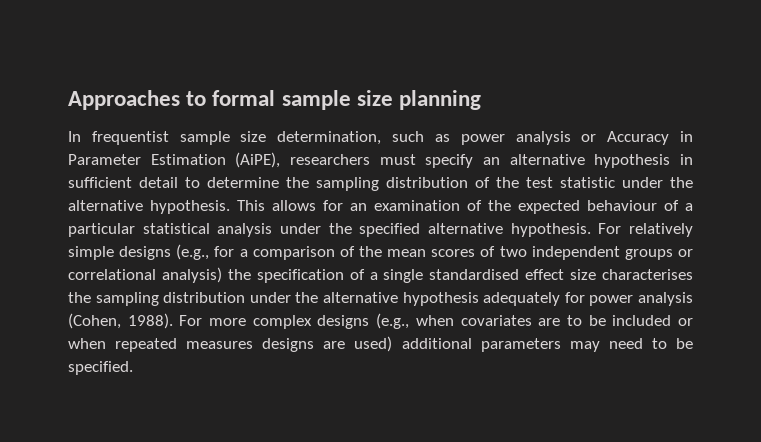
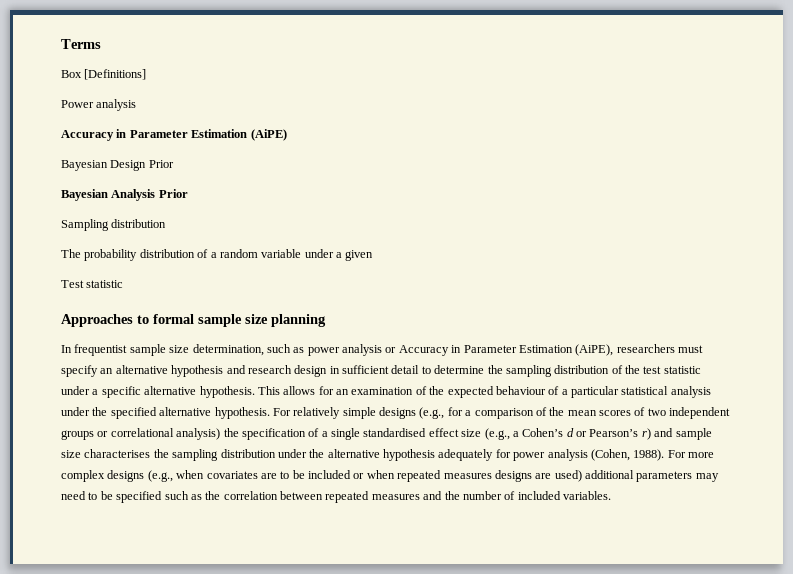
+ Terms
+ Box [Definitions]
+ Power analysis
+ Accuracy in Parameter Estimation (AiPE)
+ Bayesian Design Prior
+ Bayesian Analysis Prior
+ Sampling distribution
+ The probability distribution of a random variable under a given
+ Test statistic
- In frequentist sample size determination, such as power analysis or Accuracy in Parameter Estimation (AiPE), researchers must specify an alternative hypothesis in sufficient detail to determine the sampling distribution of the test statistic under the alternative hypothesis.
+ In frequentist sample size determination, such as power analysis or Accuracy in Parameter Estimation (AiPE), researchers must specify an alternative hypothesis and research design in sufficient detail to determine the sampling distribution of the test statistic under a specific alternative hypothesis.
- For relatively simple designs (e.g., for a comparison of the mean scores of two independent groups or correlational analysis) the specification of a single standardised effect size characterises the sampling distribution under the alternative hypothesis adequately for power analysis (Cohen, 1988).
+ For relatively simple designs (e.g., for a comparison of the mean scores of two independent groups or correlational analysis) the specification of a single standardised effect size (e.g., a Cohen’s d or Pearson’s r) and sample size characterises the sampling distribution under the alternative hypothesis adequately for power analysis (Cohen, 1988).
- For more complex designs (e.g., when covariates are to be included or when repeated measures designs are used) additional parameters may need to be specified.
+ For more complex designs (e.g., when covariates are to be included or when repeated measures designs are used) additional parameters may need to be specified such as the correlation between repeated measures and the number of included variables.

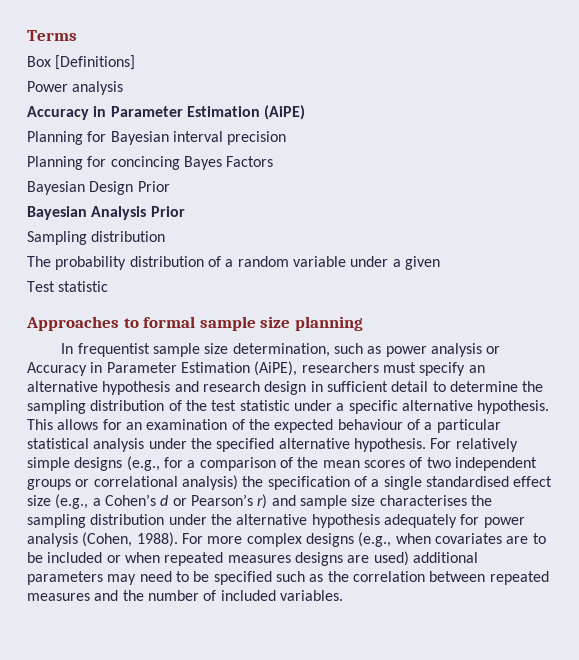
+ Planning for Bayesian interval precision
+ Planning for concincing Bayes Factors

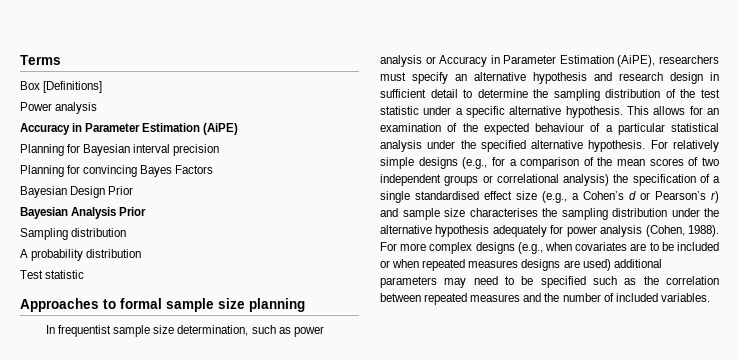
- Planning for concincing Bayes Factors
+ Planning for convincing Bayes Factors
- The probability distribution of a random variable under a given
+ A probability distribution

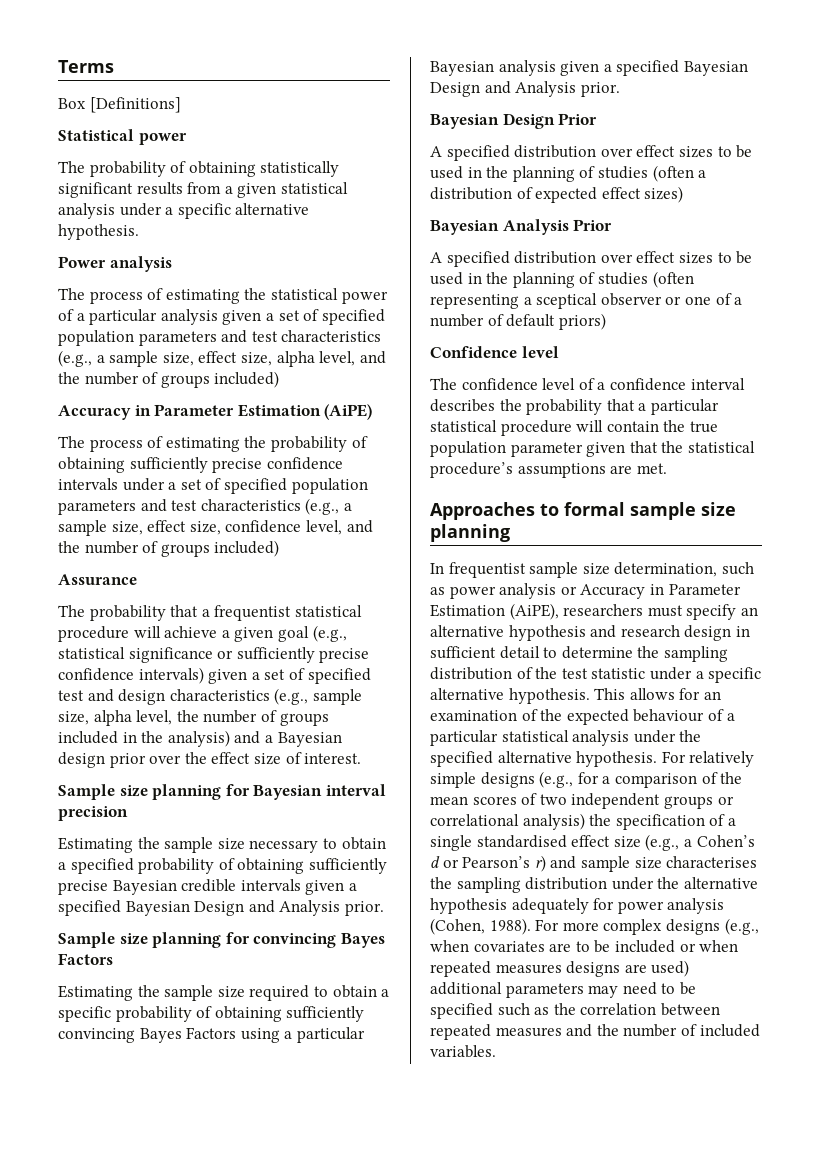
+ Statistical power
+ The probability of obtaining statistically significant results from a given statistical analysis under a specific alternative hypothesis.
  Power analysis
+ The process of estimating the statistical power of a particular analysis given a set of specified population parameters and test characteristics (e.g., a sample size, effect size, alpha level, and the number of groups included)
- Planning for Bayesian interval precision
- Planning for convincing Bayes Factors
+ The process of estimating the probability of obtaining sufficiently precise confidence intervals under a set of specified population parameters and test characteristics (e.g., a sample size, effect size, confidence level, and the number of groups included)
+ Assurance
+ The probability that a frequentist statistical procedure will achieve a given goal (e.g., statistical significance or sufficiently precise confidence intervals) given a set of specified test and design characteristics (e.g., sample size, alpha level, the number of groups included in the analysis) and a Bayesian design prior over the effect size of interest.
+ Sample size planning for Bayesian interval precision
+ Estimating the sample size necessary to obtain a specified probability of obtaining sufficiently precise Bayesian credible intervals given a specified Bayesian Design and Analysis prior.
+ Sample size planning for convincing Bayes Factors
+ Estimating the sample size required to obtain a specific probability of obtaining sufficiently convincing Bayes Factors using a particular Bayesian analysis given a specified Bayesian Design and Analysis prior.
  Bayesian Design Prior
+ A specified distribution over effect sizes to be used in the planning of studies (often a distribution of expected effect sizes)
- Sampling distribution
- A probability distribution
- Test statistic
+ A specified distribution over effect sizes to be used in the planning of studies (often representing a sceptical observer or one of a number of default priors)
+ Confidence level
+ The confidence level of a confidence interval describes the probability that a particular statistical procedure will contain the true population parameter given that the statistical procedure’s assumptions are met.

